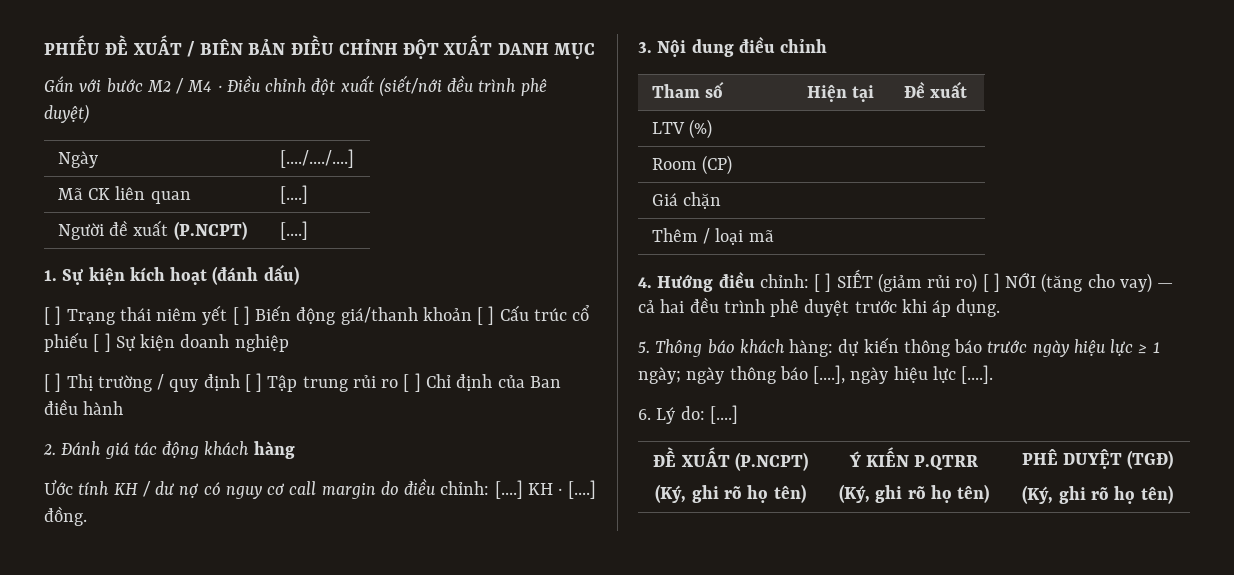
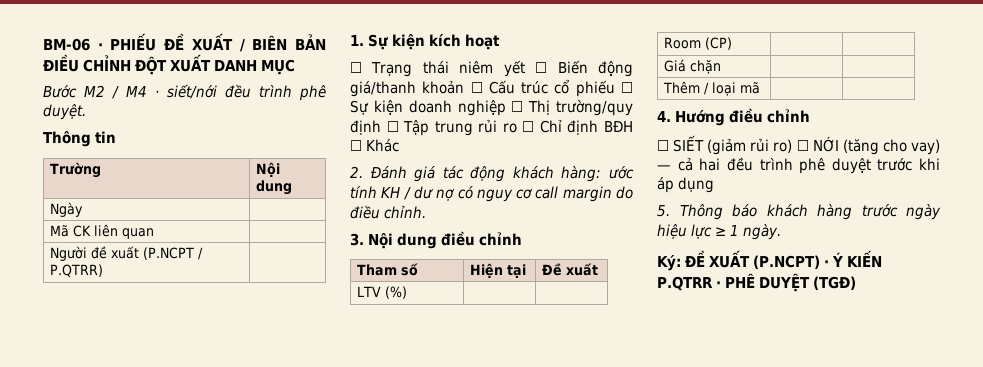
- PHIẾU ĐỀ XUẤT / BIÊN BẢN ĐIỀU CHỈNH ĐỘT XUẤT DANH MỤC
+ BM-06 · PHIẾU ĐỀ XUẤT / BIÊN BẢN ĐIỀU CHỈNH ĐỘT XUẤT DANH MỤC
- Gắn với bước M2 / M4 · Điều chỉnh đột xuất (siết/nới đều trình phê duyệt)
+ Bước M2 / M4 · siết/nới đều trình phê duyệt.
+ Thông tin
+ Trường | Nội dung
- Ngày | [..../..../....]
+ Ngày |
- Mã CK liên quan | [....]
+ Mã CK liên quan |
- Người đề xuất (P.NCPT) | [....]
+ Người đề xuất (P.NCPT / P.QTRR) |
- 1. Sự kiện kích hoạt (đánh dấu)
- [ ] Trạng thái niêm yết [ ] Biến động giá/thanh khoản [ ] Cấu trúc cổ phiếu [ ] Sự kiện doanh nghiệp
- [ ] Thị trường / quy định [ ] Tập trung rủi ro [ ] Chỉ định của Ban điều hành
+ 1. Sự kiện kích hoạt
+ ☐ Trạng thái niêm yết ☐ Biến động giá/thanh khoản ☐ Cấu trúc cổ phiếu ☐ Sự kiện doanh nghiệp ☐ Thị trường/quy định ☐ Tập trung rủi ro ☐ Chỉ định BĐH ☐ Khác
- 2. Đánh giá tác động khách hàng
- Ước tính KH / dư nợ có nguy cơ call margin do điều chỉnh: [....] KH · [....] đồng.
+ 2. Đánh giá tác động khách hàng: ước tính KH / dư nợ có nguy cơ call margin do điều chỉnh.
- 4. Hướng điều chỉnh: [ ] SIẾT (giảm rủi ro) [ ] NỚI (tăng cho vay) — cả hai đều trình phê duyệt trước khi áp dụng.
+ 4. Hướng điều chỉnh
+ ☐ SIẾT (giảm rủi ro) ☐ NỚI (tăng cho vay) — cả hai đều trình phê duyệt trước khi áp dụng
- 5. Thông báo khách hàng: dự kiến thông báo trước ngày hiệu lực ≥ 1 ngày; ngày thông báo [....], ngày hiệu lực [....].
- 6. Lý do: [....]
- ĐỀ XUẤT (P.NCPT)
- (Ký, ghi rõ họ tên) | Ý KIẾN P.QTRR
- (Ký, ghi rõ họ tên) | PHÊ DUYỆT (TGĐ)
- (Ký, ghi rõ họ tên)
+ 5. Thông báo khách hàng trước ngày hiệu lực ≥ 1 ngày.
+ Ký: ĐỀ XUẤT (P.NCPT) · Ý KIẾN P.QTRR · PHÊ DUYỆT (TGĐ)

